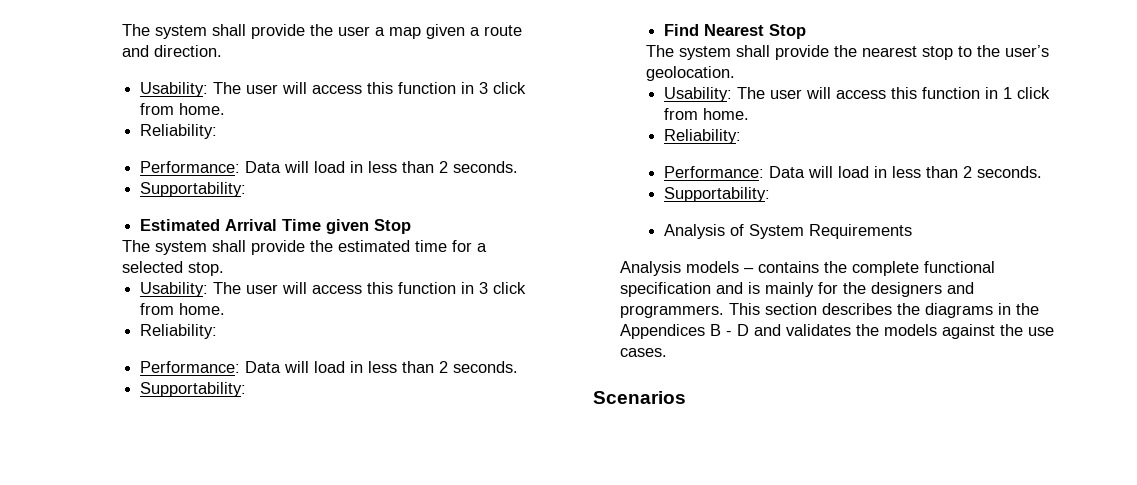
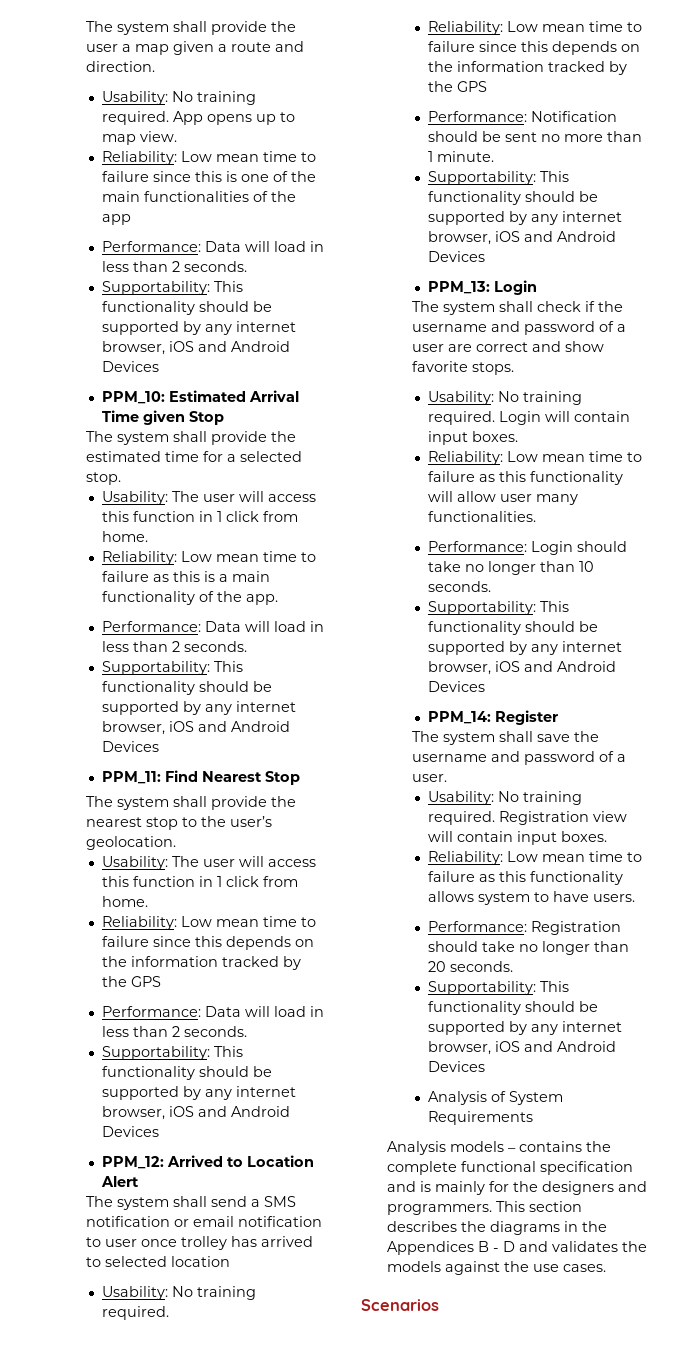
  The system shall provide the user a map given a route and direction.
- Usability: The user will access this function in 3 click from home.
- Reliability:
+ Usability: No training required. App opens up to map view.
+ Reliability: Low mean time to failure since this is one of the main functionalities of the app
  Performance: Data will load in less than 2 seconds.
- Supportability:
- Estimated Arrival Time given Stop
+ Supportability: This functionality should be supported by any internet browser, iOS and Android Devices
+ PPM_10: Estimated Arrival Time given Stop
  The system shall provide the estimated time for a selected stop.
- Usability: The user will access this function in 3 click from home.
- Reliability:
+ Usability: The user will access this function in 1 click from home.
+ Reliability: Low mean time to failure as this is a main functionality of the app.
  Performance: Data will load in less than 2 seconds.
- Supportability:
- Find Nearest Stop
+ Supportability: This functionality should be supported by any internet browser, iOS and Android Devices
+ PPM_11: Find Nearest Stop
  The system shall provide the nearest stop to the user’s geolocation.
  Usability: The user will access this function in 1 click from home.
- Reliability:
+ Reliability: Low mean time to failure since this depends on the information tracked by the GPS
  Performance: Data will load in less than 2 seconds.
- Supportability:
+ Supportability: This functionality should be supported by any internet browser, iOS and Android Devices
+ PPM_12: Arrived to Location Alert
+ The system shall send a SMS notification or email notification to user once trolley has arrived to selected location
+ Usability: No training required.
+ Reliability: Low mean time to failure since this depends on the information tracked by the GPS
+ Performance: Notification should be sent no more than 1 minute.
+ Supportability: This functionality should be supported by any internet browser, iOS and Android Devices
+ PPM_13: Login
+ The system shall check if the username and password of a user are correct and show favorite stops.
+ Usability: No training required. Login will contain input boxes.
+ Reliability: Low mean time to failure as this functionality will allow user many functionalities.
+ Performance: Login should take no longer than 10 seconds.
+ Supportability: This functionality should be supported by any internet browser, iOS and Android Devices
+ PPM_14: Register
+ The system shall save the username and password of a user.
+ Usability: No training required. Registration view will contain input boxes.
+ Reliability: Low mean time to failure as this functionality allows system to have users.
+ Performance: Registration should take no longer than 20 seconds.
+ Supportability: This functionality should be supported by any internet browser, iOS and Android Devices

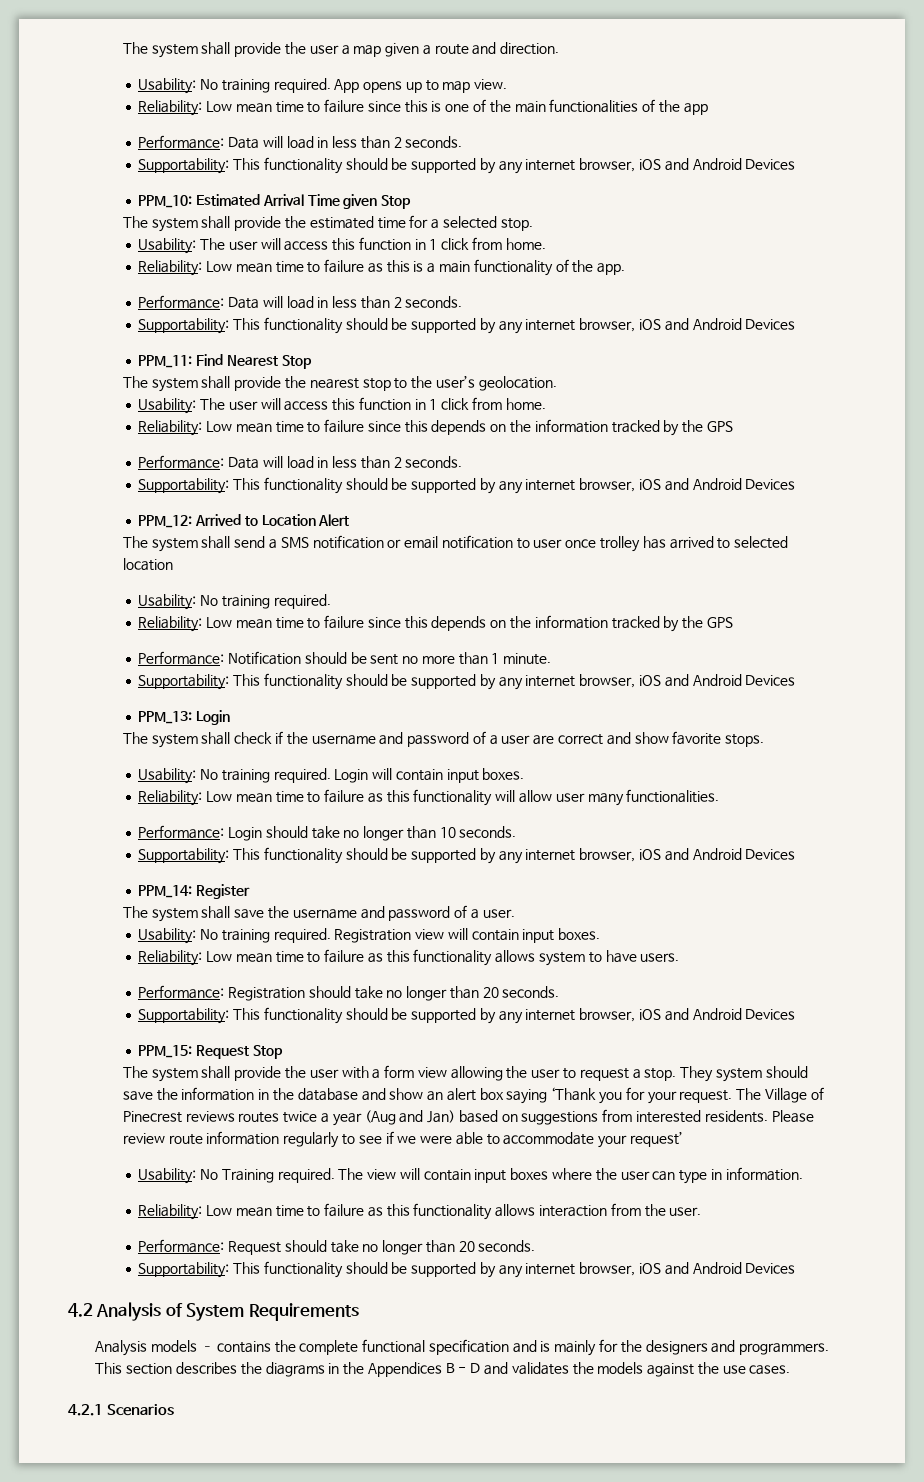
- Analysis of System Requirements
+ PPM_15: Request Stop
+ The system shall provide the user with a form view allowing the user to request a stop. They system should save the information in the database and show an alert box saying ‘Thank you for your request. The Village of Pinecrest reviews routes twice a year (Aug and Jan) based on suggestions from interested residents. Please review route information regularly to see if we were able to accommodate your request’
+ Usability: No Training required. The view will contain input boxes where the user can type in information.
+ Reliability: Low mean time to failure as this functionality allows interaction from the user.
+ Performance: Request should take no longer than 20 seconds.
+ Supportability: This functionality should be supported by any internet browser, iOS and Android Devices
+ 4.2 Analysis of System Requirements
- Scenarios
+ 4.2.1 Scenarios

